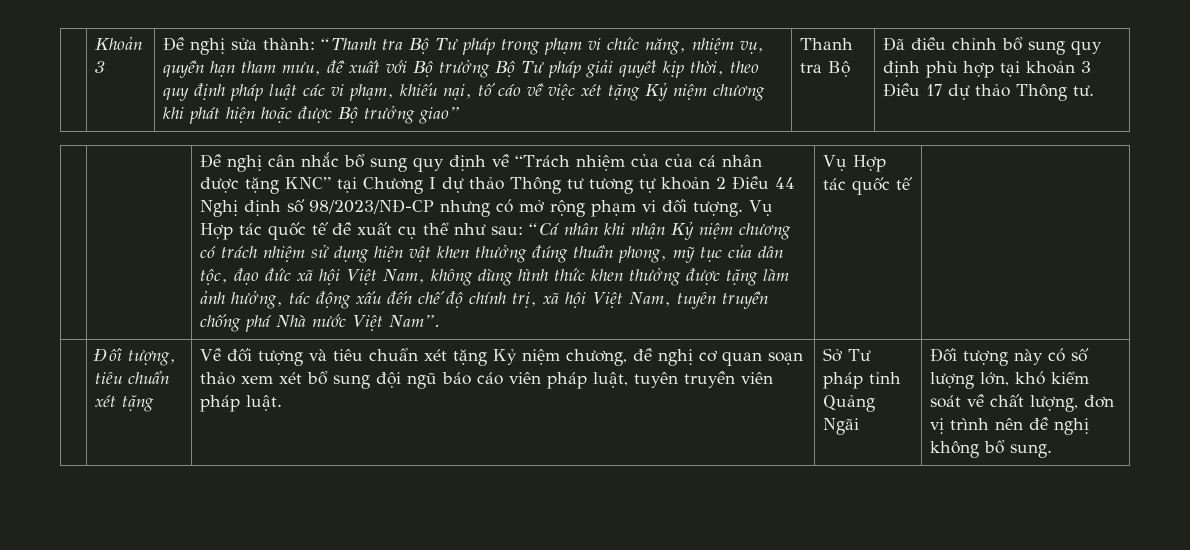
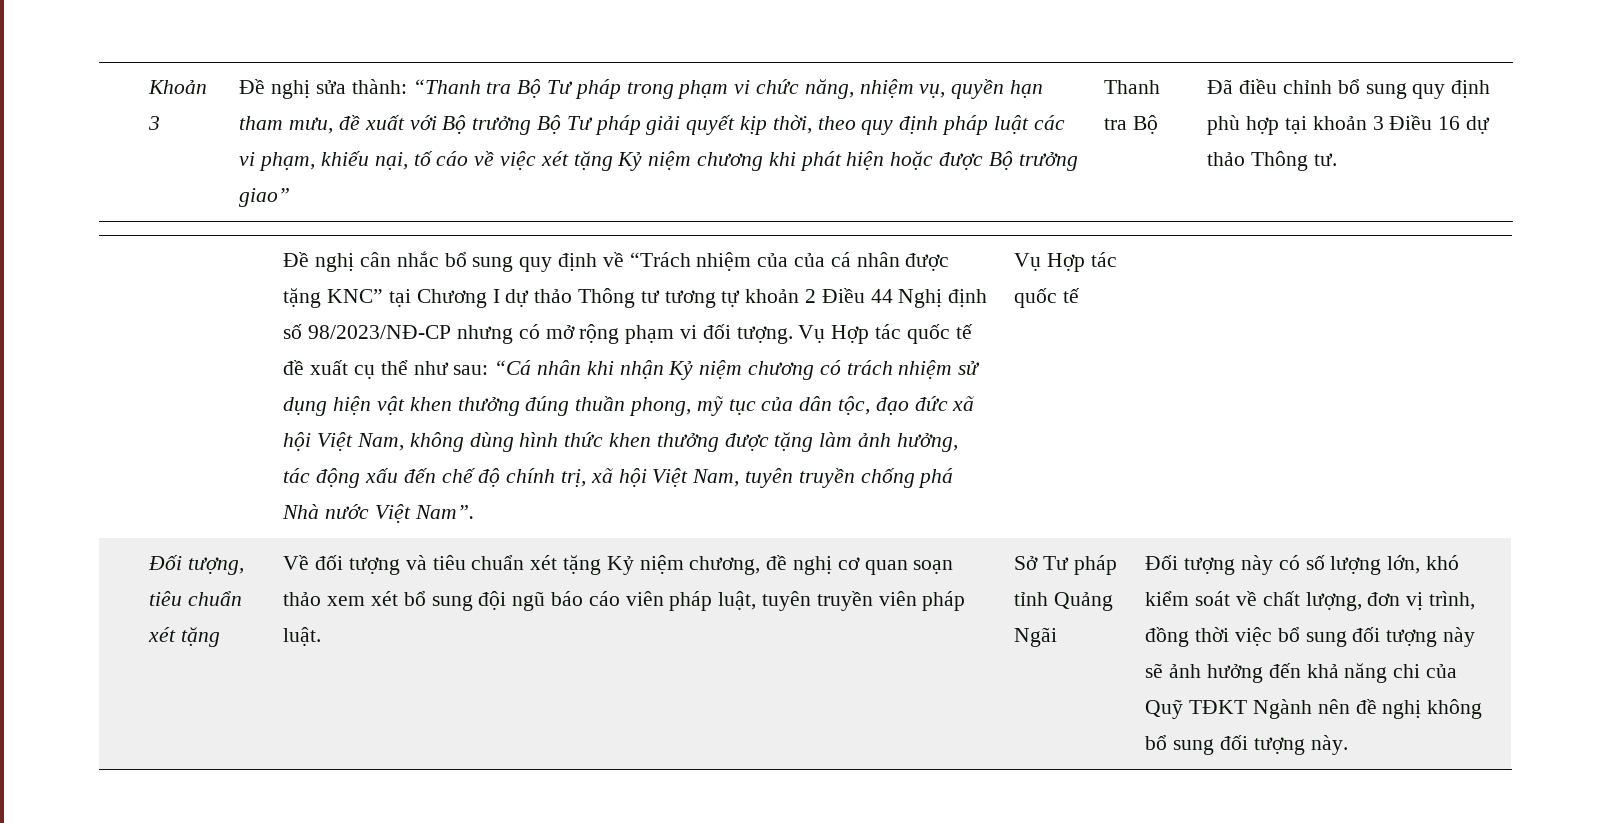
- Đã điều chỉnh bổ sung quy định phù hợp tại khoản 3 Điều 17 dự thảo Thông tư.
+ Đã điều chỉnh bổ sung quy định phù hợp tại khoản 3 Điều 16 dự thảo Thông tư.
- Đối tượng này có số lượng lớn, khó kiểm soát về chất lượng, đơn vị trình nên đề nghị không bổ sung.
+ Đối tượng này có số lượng lớn, khó kiểm soát về chất lượng, đơn vị trình, đồng thời việc bổ sung đối tượng này sẽ ảnh hưởng đến khả năng chi của Quỹ TĐKT Ngành nên đề nghị không bổ sung đối tượng này.

